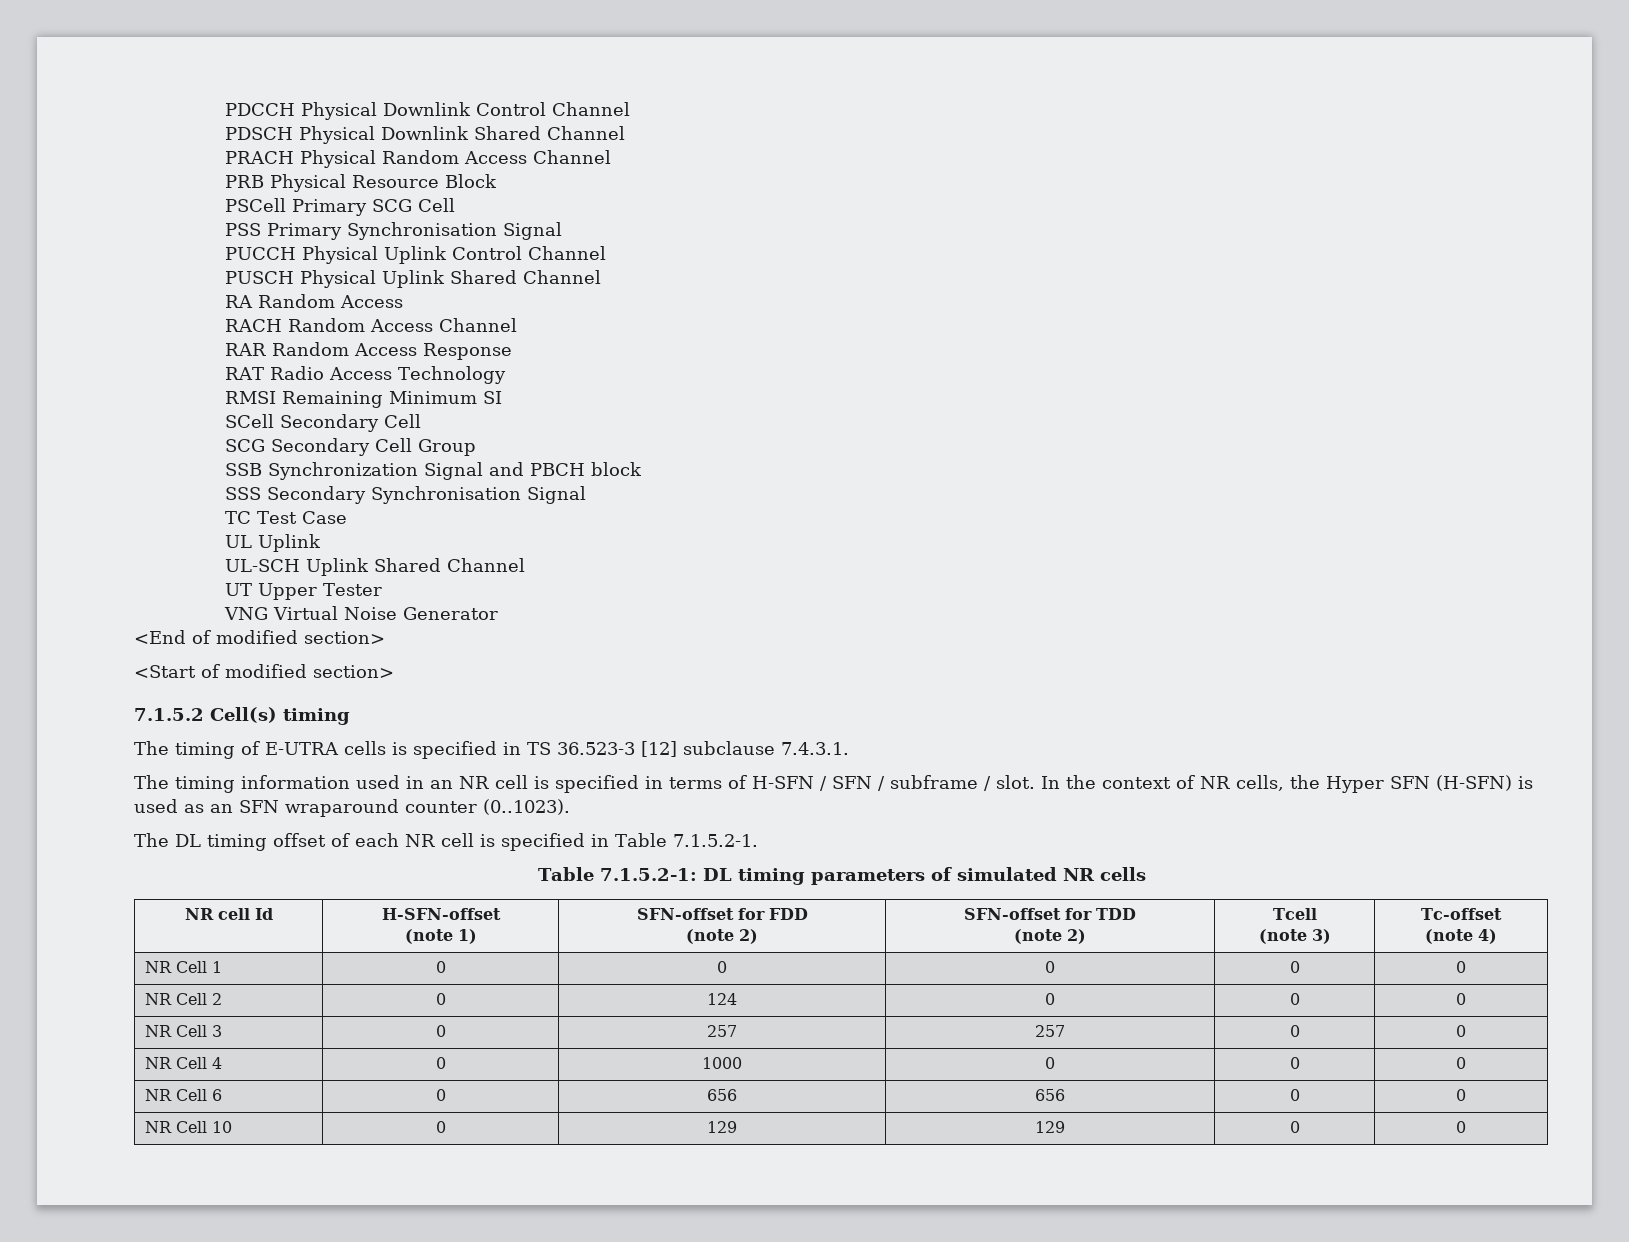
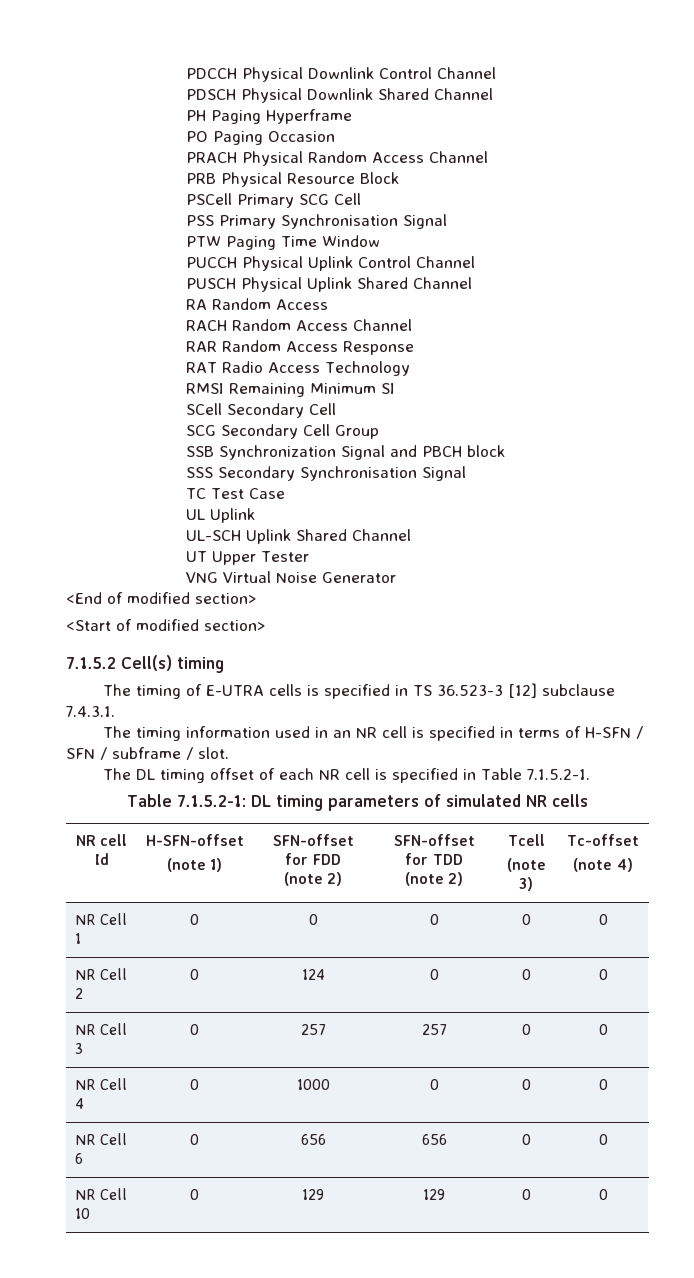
+ PH Paging Hyperframe
+ PO Paging Occasion
+ PTW Paging Time Window
- In the context of NR cells, the Hyper SFN (H-SFN) is used as an SFN wraparound counter (0..1023).

